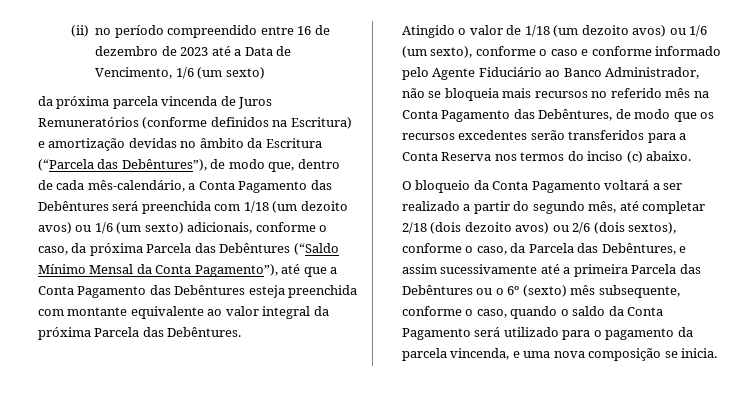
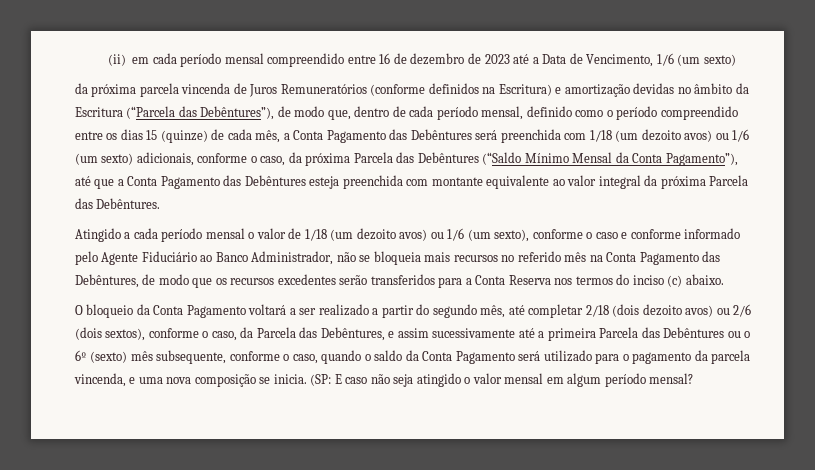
- (ii) no período compreendido entre 16 de dezembro de 2023 até a Data de Vencimento, 1/6 (um sexto)
+ (ii) em cada período mensal compreendido entre 16 de dezembro de 2023 até a Data de Vencimento, 1/6 (um sexto)
- da próxima parcela vincenda de Juros Remuneratórios (conforme definidos na Escritura) e amortização devidas no âmbito da Escritura (“Parcela das Debêntures”), de modo que, dentro de cada mês-calendário, a Conta Pagamento das Debêntures será preenchida com 1/18 (um dezoito avos) ou 1/6 (um sexto) adicionais, conforme o caso, da próxima Parcela das Debêntures (“Saldo Mínimo Mensal da Conta Pagamento”), até que a Conta Pagamento das Debêntures esteja preenchida com montante equivalente ao valor integral da próxima Parcela das Debêntures.
+ da próxima parcela vincenda de Juros Remuneratórios (conforme definidos na Escritura) e amortização devidas no âmbito da Escritura (“Parcela das Debêntures”), de modo que, dentro de cada período mensal, definido como o período compreendido entre os dias 15 (quinze) de cada mês, a Conta Pagamento das Debêntures será preenchida com 1/18 (um dezoito avos) ou 1/6 (um sexto) adicionais, conforme o caso, da próxima Parcela das Debêntures (“Saldo Mínimo Mensal da Conta Pagamento”), até que a Conta Pagamento das Debêntures esteja preenchida com montante equivalente ao valor integral da próxima Parcela das Debêntures.
- Atingido o valor de 1/18 (um dezoito avos) ou 1/6 (um sexto), conforme o caso e conforme informado pelo Agente Fiduciário ao Banco Administrador, não se bloqueia mais recursos no referido mês na Conta Pagamento das Debêntures, de modo que os recursos excedentes serão transferidos para a Conta Reserva nos termos do inciso (c) abaixo.
+ Atingido a cada período mensal o valor de 1/18 (um dezoito avos) ou 1/6 (um sexto), conforme o caso e conforme informado pelo Agente Fiduciário ao Banco Administrador, não se bloqueia mais recursos no referido mês na Conta Pagamento das Debêntures, de modo que os recursos excedentes serão transferidos para a Conta Reserva nos termos do inciso (c) abaixo.
+ (SP: E caso não seja atingido o valor mensal em algum período mensal?

